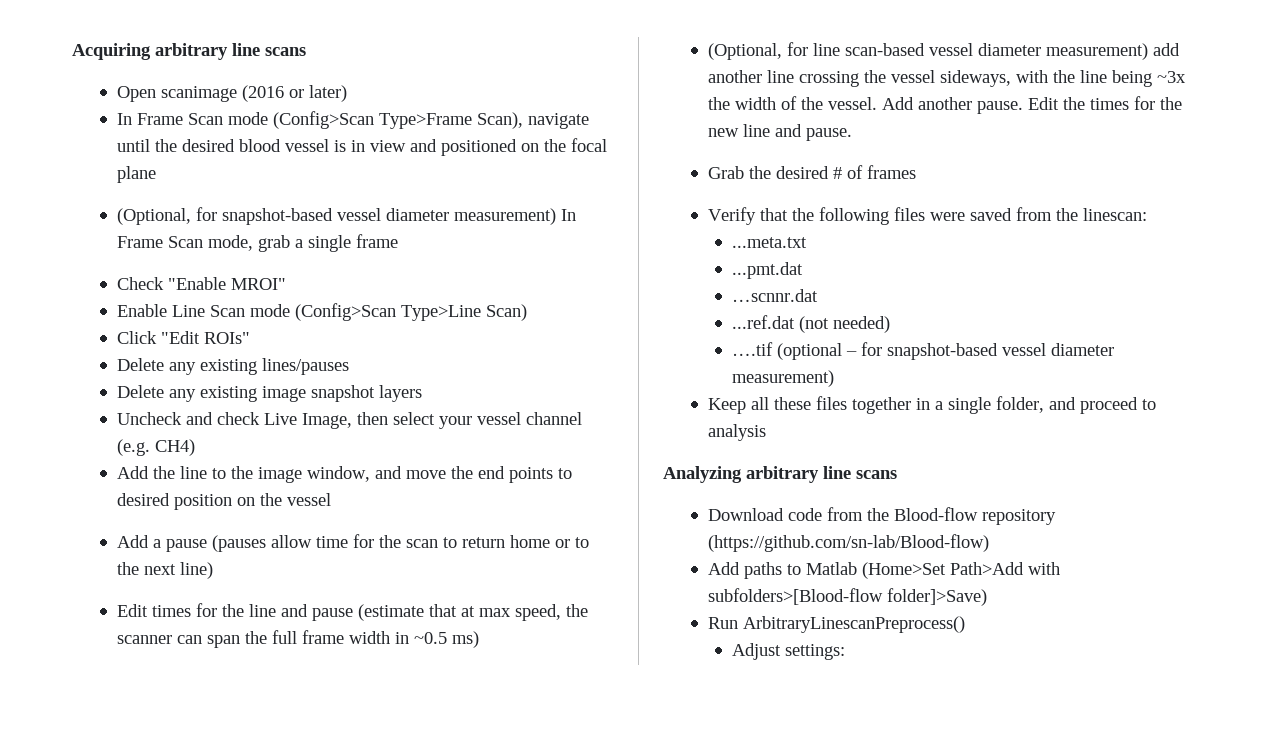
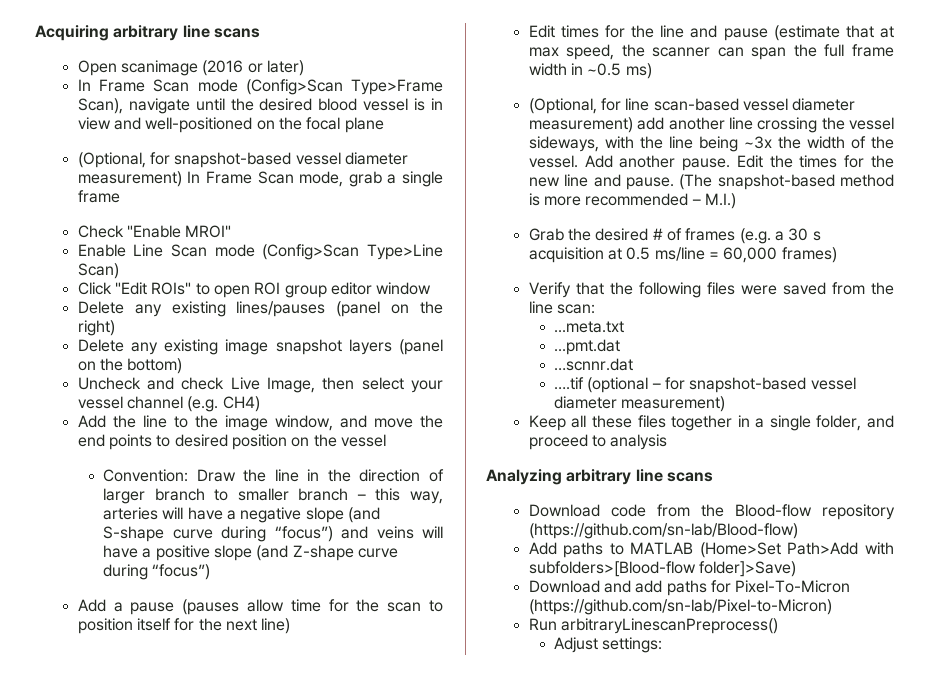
- In Frame Scan mode (Config>Scan Type>Frame Scan), navigate until the desired blood vessel is in view and positioned on the focal plane
+ In Frame Scan mode (Config>Scan Type>Frame Scan), navigate until the desired blood vessel is in view and well-positioned on the focal plane
- Click "Edit ROIs"
+ Click "Edit ROIs" to open ROI group editor window
- Delete any existing lines/pauses
+ Delete any existing lines/pauses (panel on the right)
- Delete any existing image snapshot layers
+ Delete any existing image snapshot layers (panel on the bottom)
+ Convention: Draw the line in the direction of larger branch to smaller branch – this way, arteries will have a negative slope (and S-shape curve during “focus”) and veins will have a positive slope (and Z-shape curve during “focus”)
- Add a pause (pauses allow time for the scan to return home or to the next line)
+ Add a pause (pauses allow time for the scan to position itself for the next line)
+ (The snapshot-based method is more recommended – M.I.)
- Grab the desired # of frames
+ Grab the desired # of frames (e.g. a 30 s acquisition at 0.5 ms/line = 60,000 frames)
- Verify that the following files were saved from the linescan:
+ Verify that the following files were saved from the line scan:
- ...ref.dat (not needed)
- Add paths to Matlab (Home>Set Path>Add with subfolders>[Blood-flow folder]>Save)
+ Add paths to MATLAB (Home>Set Path>Add with subfolders>[Blood-flow folder]>Save)
+ Download and add paths for Pixel-To-Micron (https://github.com/sn-lab/Pixel-to-Micron)
- Run ArbitraryLinescanPreprocess()
+ Run arbitraryLinescanPreprocess()

